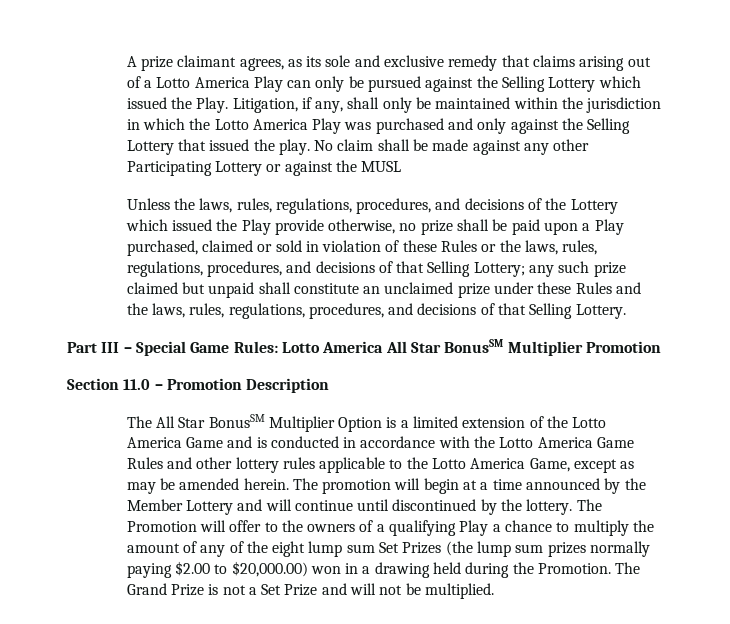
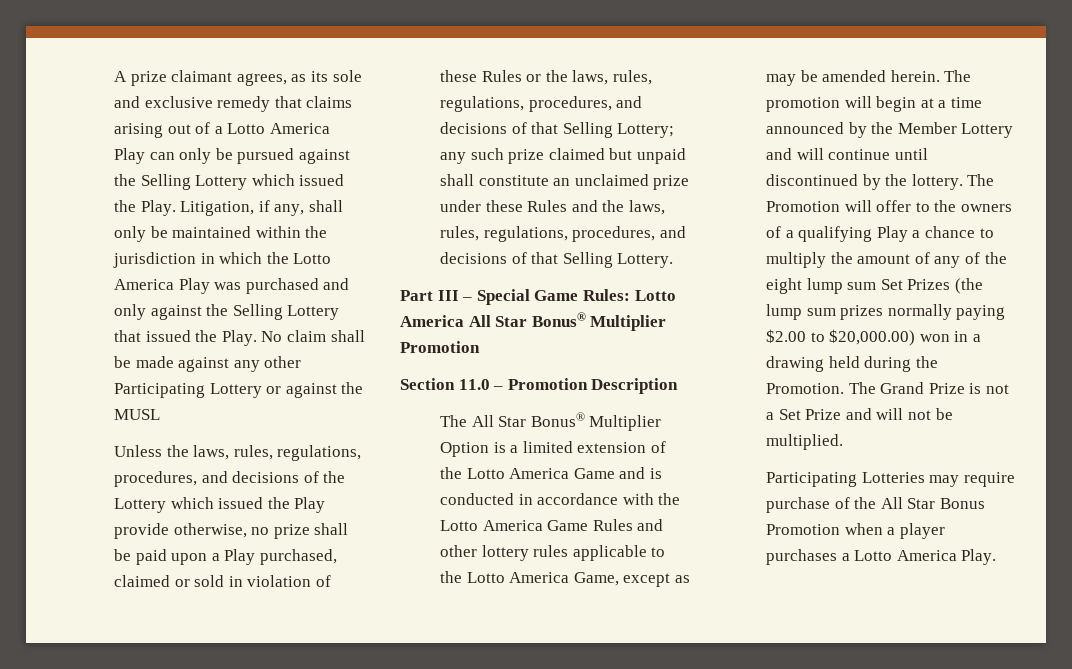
- Litigation, if any, shall only be maintained within the jurisdiction in which the Lotto America Play was purchased and only against the Selling Lottery that issued the play.
+ Litigation, if any, shall only be maintained within the jurisdiction in which the Lotto America Play was purchased and only against the Selling Lottery that issued the Play.
- Part III – Special Game Rules: Lotto America All Star BonusSM Multiplier Promotion
+ Part III – Special Game Rules: Lotto America All Star Bonus® Multiplier Promotion
- The All Star BonusSM Multiplier Option is a limited extension of the Lotto America Game and is conducted in accordance with the Lotto America Game Rules and other lottery rules applicable to the Lotto America Game, except as may be amended herein.
+ The All Star Bonus® Multiplier Option is a limited extension of the Lotto America Game and is conducted in accordance with the Lotto America Game Rules and other lottery rules applicable to the Lotto America Game, except as may be amended herein.
+ Participating Lotteries may require purchase of the All Star Bonus Promotion when a player purchases a Lotto America Play.

